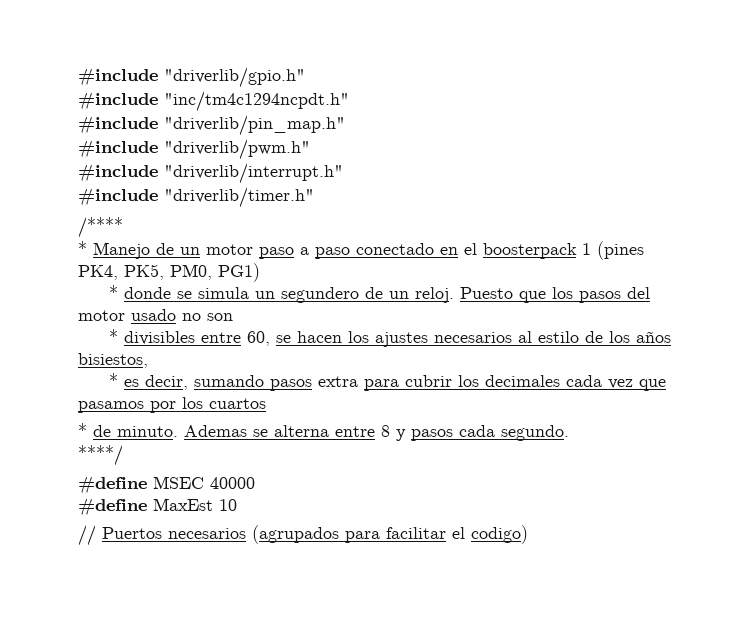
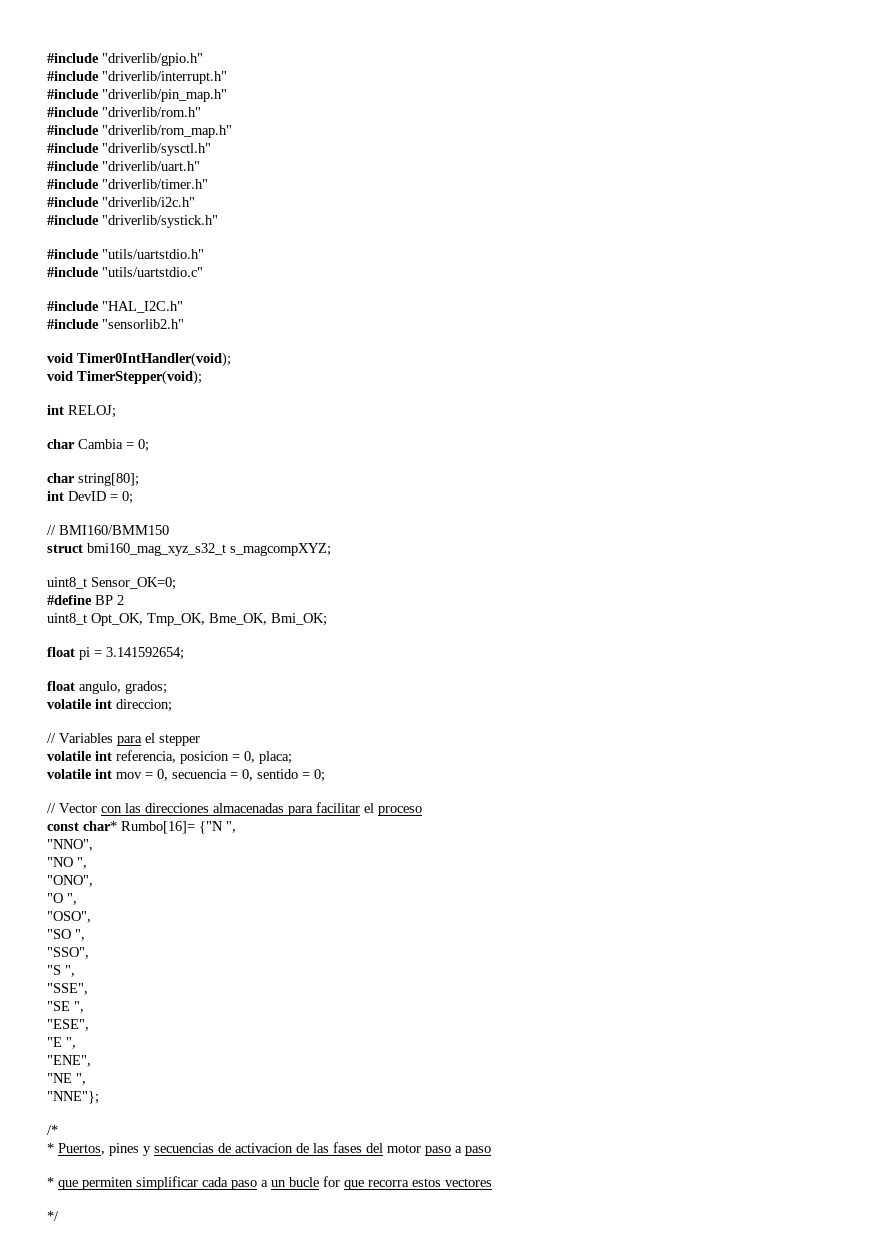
- #include "inc/tm4c1294ncpdt.h"
+ #include "driverlib/interrupt.h"
- #include "driverlib/pwm.h"
- #include "driverlib/interrupt.h"
+ #include "driverlib/rom.h"
+ #include "driverlib/rom_map.h"
+ #include "driverlib/sysctl.h"
+ #include "driverlib/uart.h"
  #include "driverlib/timer.h"
- /****
- * Manejo de un motor paso a paso conectado en el boosterpack 1 (pines PK4, PK5, PM0, PG1)
- * donde se simula un segundero de un reloj. Puesto que los pasos del motor usado no son
- * divisibles entre 60, se hacen los ajustes necesarios al estilo de los años bisiestos,
- * es decir, sumando pasos extra para cubrir los decimales cada vez que pasamos por los cuartos
- * de minuto. Ademas se alterna entre 8 y pasos cada segundo.
- ****/
- #define MSEC 40000
- #define MaxEst 10
- // Puertos necesarios (agrupados para facilitar el codigo)
+ #include "driverlib/i2c.h"
+ #include "driverlib/systick.h"
+ #include "utils/uartstdio.h"
+ #include "utils/uartstdio.c"
+ #include "HAL_I2C.h"
+ #include "sensorlib2.h"
+ void Timer0IntHandler(void);
+ void TimerStepper(void);
+ int RELOJ;
+ char Cambia = 0;
+ char string[80];
+ int DevID = 0;
+ // BMI160/BMM150
+ struct bmi160_mag_xyz_s32_t s_magcompXYZ;
+ uint8_t Sensor_OK=0;
+ #define BP 2
+ uint8_t Opt_OK, Tmp_OK, Bme_OK, Bmi_OK;
+ float pi = 3.141592654;
+ float angulo, grados;
+ volatile int direccion;
+ // Variables para el stepper
+ volatile int referencia, posicion = 0, placa;
+ volatile int mov = 0, secuencia = 0, sentido = 0;
+ // Vector con las direcciones almacenadas para facilitar el proceso
+ const char* Rumbo[16]= {"N ",
+ "NNO",
+ "NO ",
+ "ONO",
+ "O ",
+ "OSO",
+ "SO ",
+ "SSO",
+ "S ",
+ "SSE",
+ "SE ",
+ "ESE",
+ "E ",
+ "ENE",
+ "NE ",
+ "NNE"};
+ /*
+ * Puertos, pines y secuencias de activacion de las fases del motor paso a paso
+ * que permiten simplificar cada paso a un bucle for que recorra estos vectores
+ */

